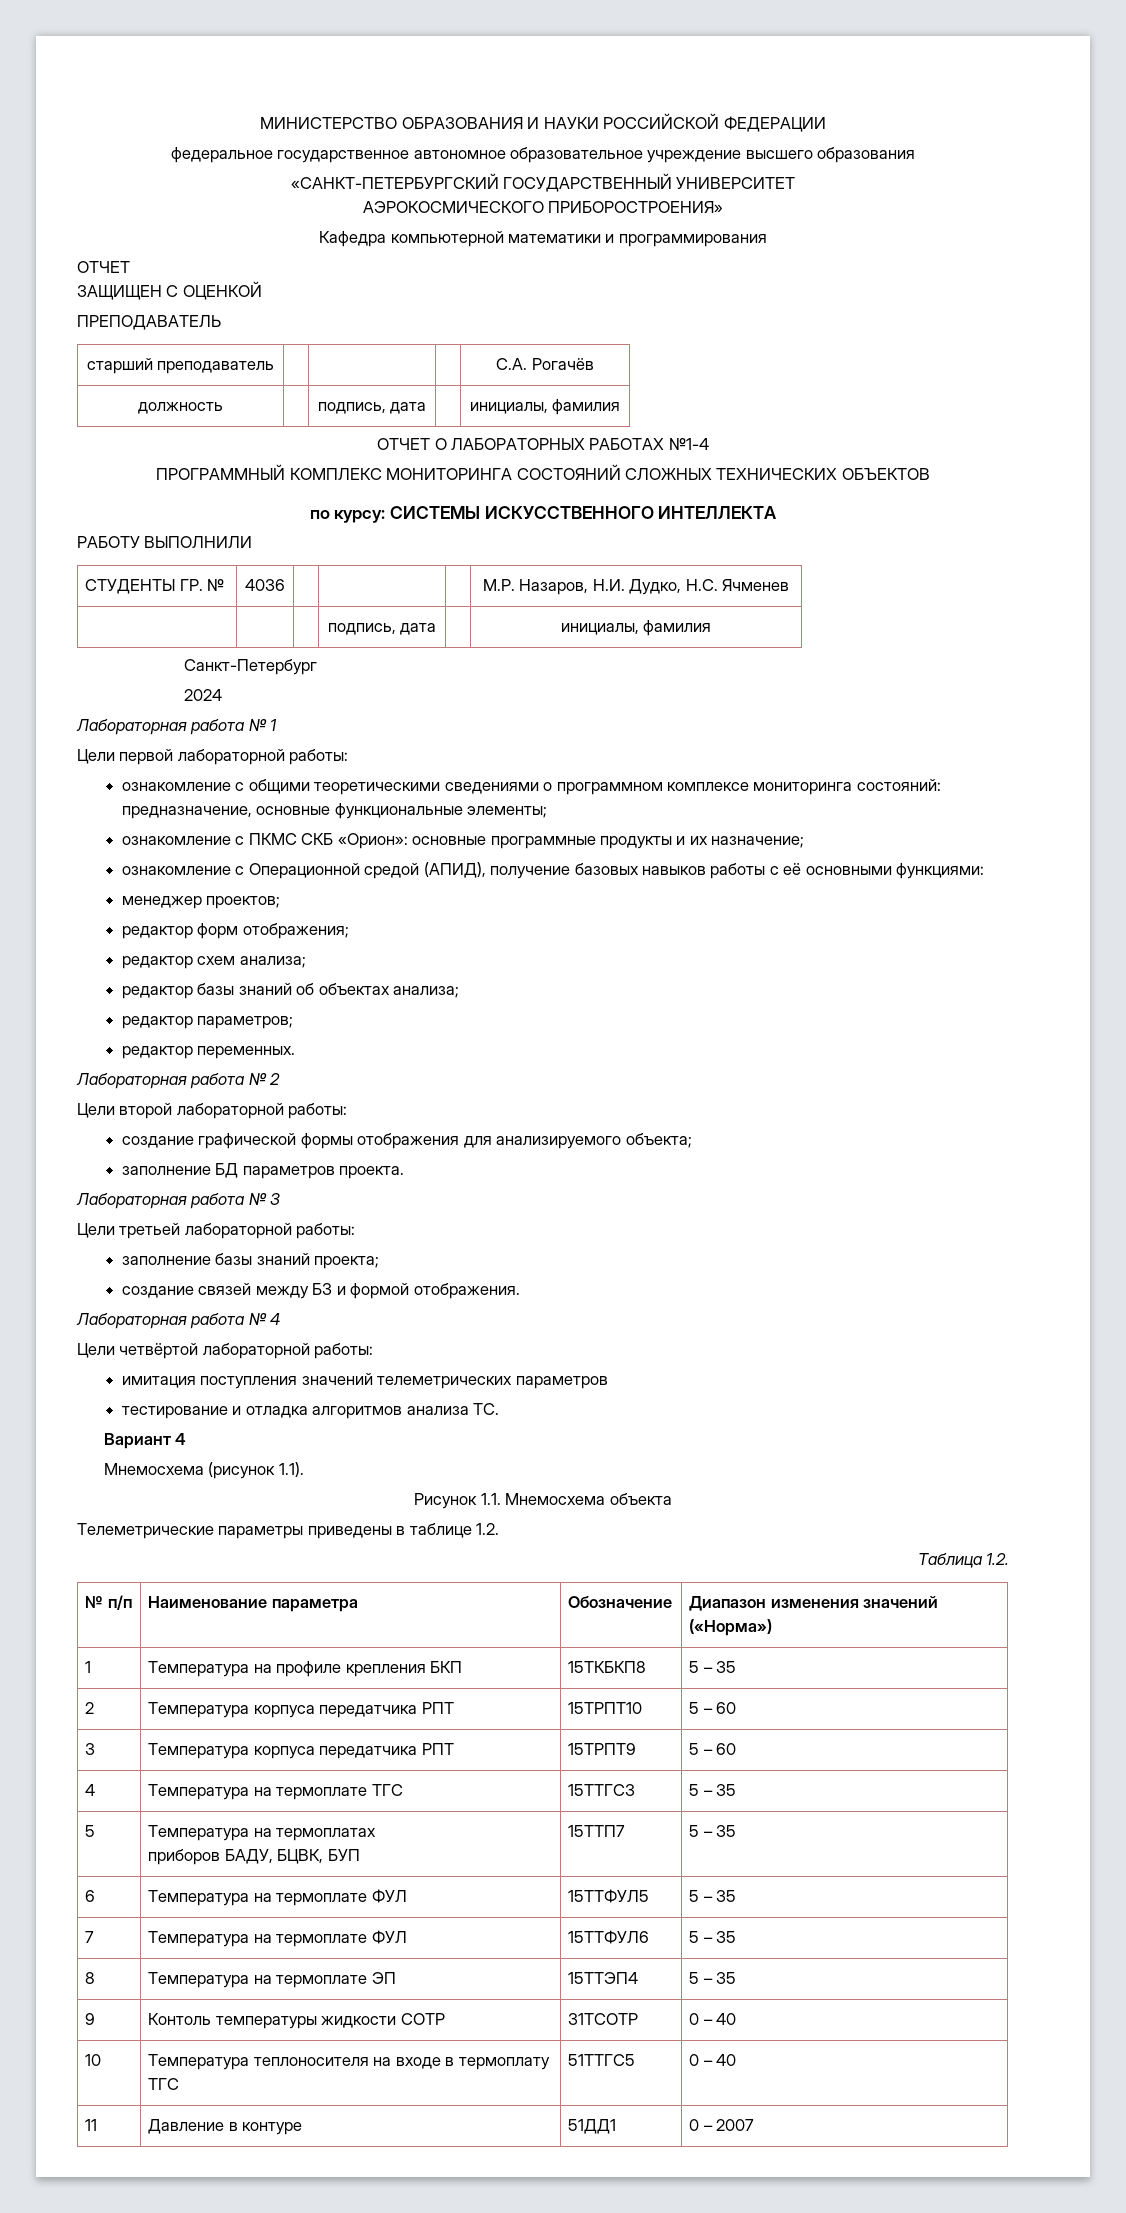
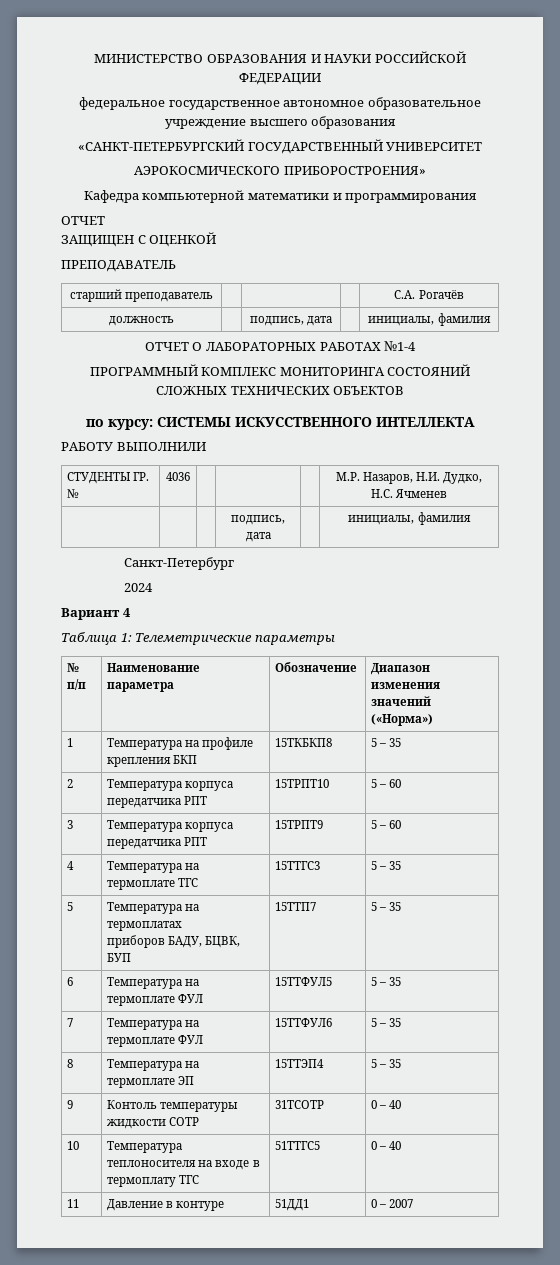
- Лабораторная работа № 1
- Цели первой лабораторной работы:
- ознакомление с общими теоретическими сведениями о программном комплексе мониторинга состояний: предназначение, основные функциональные элементы;
- ознакомление с ПКМС СКБ «Орион»: основные программные продукты и их назначение;
- ознакомление с Операционной средой (АПИД), получение базовых навыков работы с её основными функциями:
- менеджер проектов;
- редактор форм отображения;
- редактор схем анализа;
- редактор базы знаний об объектах анализа;
- редактор параметров;
- редактор переменных.
- Лабораторная работа № 2
- Цели второй лабораторной работы:
- создание графической формы отображения для анализируемого объекта;
- заполнение БД параметров проекта.
- Лабораторная работа № 3
- Цели третьей лабораторной работы:
- заполнение базы знаний проекта;
- создание связей между БЗ и формой отображения.
- Лабораторная работа № 4
- Цели четвёртой лабораторной работы:
- имитация поступления значений телеметрических параметров
- тестирование и отладка алгоритмов анализа ТС.
  Вариант 4
- Мнемосхема (рисунок 1.1).
- Рисунок 1.1. Мнемосхема объекта
- Телеметрические параметры приведены в таблице 1.2.
- Таблица 1.2.
+ Таблица 1: Телеметрические параметры

